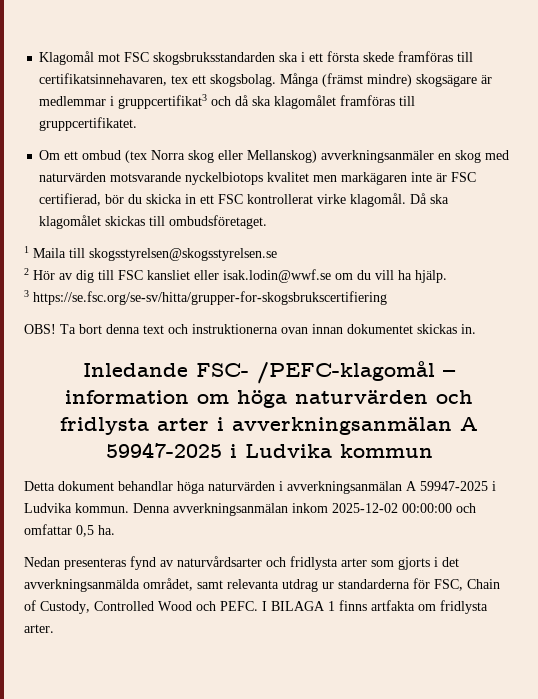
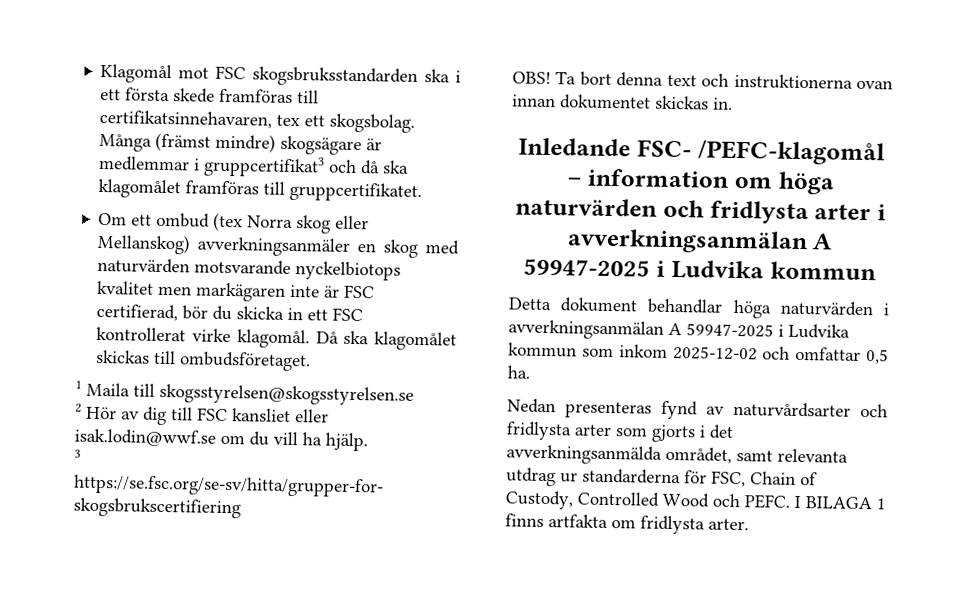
- Detta dokument behandlar höga naturvärden i avverkningsanmälan A 59947-2025 i Ludvika kommun. Denna avverkningsanmälan inkom 2025-12-02 00:00:00 och omfattar 0,5 ha.
+ Detta dokument behandlar höga naturvärden i avverkningsanmälan A 59947-2025 i Ludvika kommun som inkom 2025-12-02 och omfattar 0,5 ha.

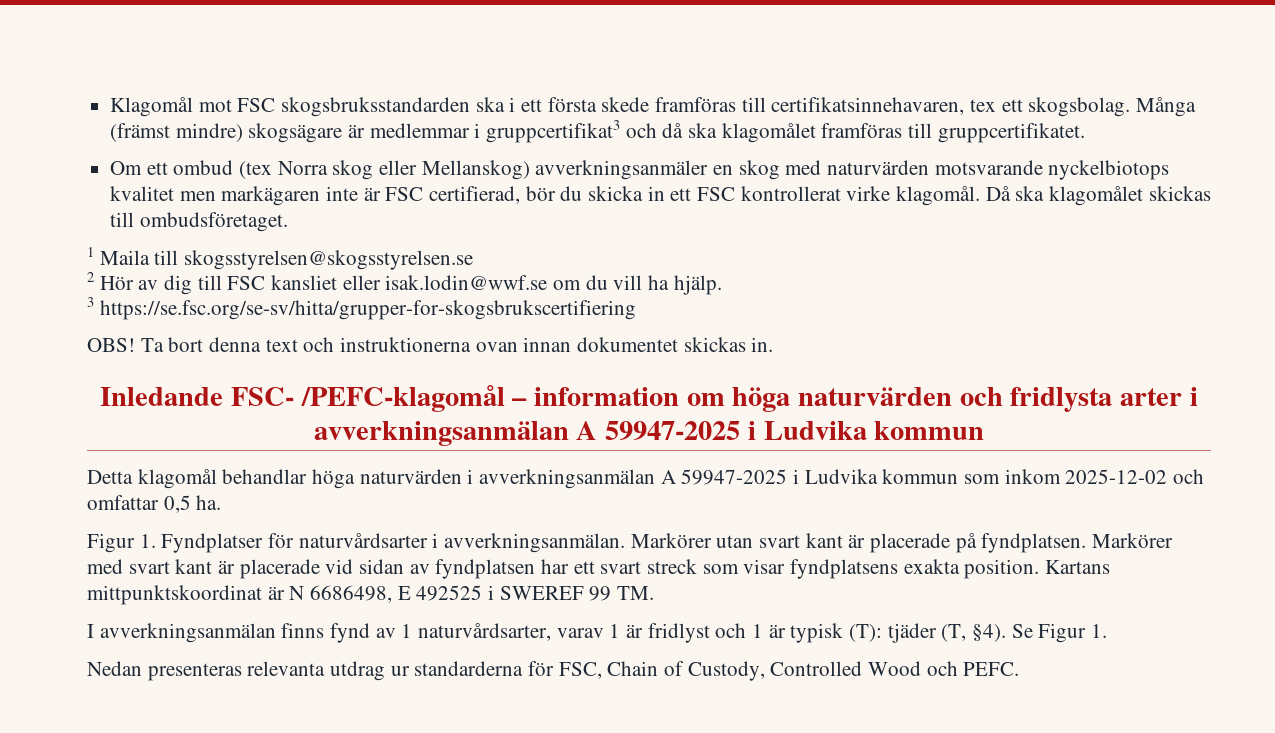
- Detta dokument behandlar höga naturvärden i avverkningsanmälan A 59947-2025 i Ludvika kommun som inkom 2025-12-02 och omfattar 0,5 ha.
+ Detta klagomål behandlar höga naturvärden i avverkningsanmälan A 59947-2025 i Ludvika kommun som inkom 2025-12-02 och omfattar 0,5 ha.
- Nedan presenteras fynd av naturvårdsarter och fridlysta arter som gjorts i det avverkningsanmälda området, samt relevanta utdrag ur standarderna för FSC, Chain of Custody, Controlled Wood och PEFC. I BILAGA 1 finns artfakta om fridlysta arter.
+ Figur 1. Fyndplatser för naturvårdsarter i avverkningsanmälan. Markörer utan svart kant är placerade på fyndplatsen. Markörer med svart kant är placerade vid sidan av fyndplatsen har ett svart streck som visar fyndplatsens exakta position. Kartans mittpunktskoordinat är N 6686498, E 492525 i SWEREF 99 TM.
+ I avverkningsanmälan finns fynd av 1 naturvårdsarter, varav 1 är fridlyst och 1 är typisk (T): tjäder (T, §4). Se Figur 1.
+ Nedan presenteras relevanta utdrag ur standarderna för FSC, Chain of Custody, Controlled Wood och PEFC.

